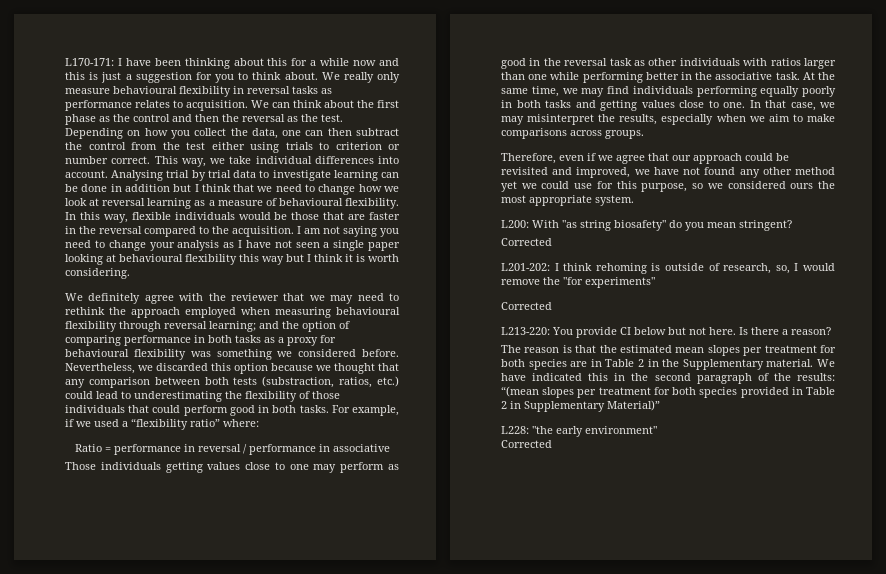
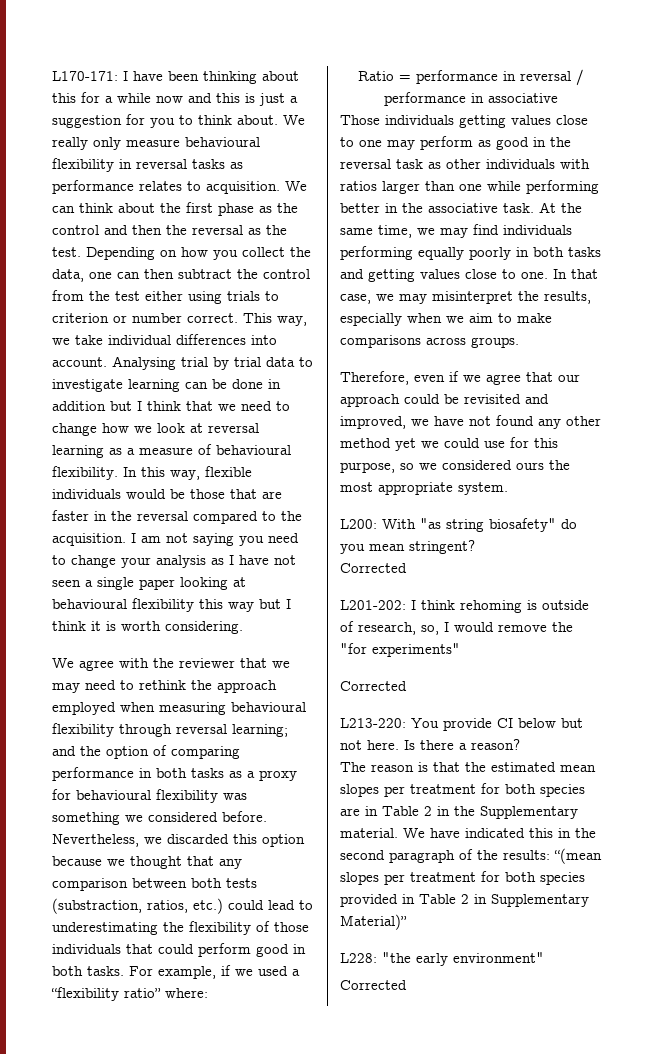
- We definitely agree with the reviewer that we may need to rethink the approach employed when measuring behavioural flexibility through reversal learning; and the option of comparing performance in both tasks as a proxy for behavioural flexibility was something we considered before.
+ We agree with the reviewer that we may need to rethink the approach employed when measuring behavioural flexibility through reversal learning; and the option of comparing performance in both tasks as a proxy for behavioural flexibility was something we considered before.

